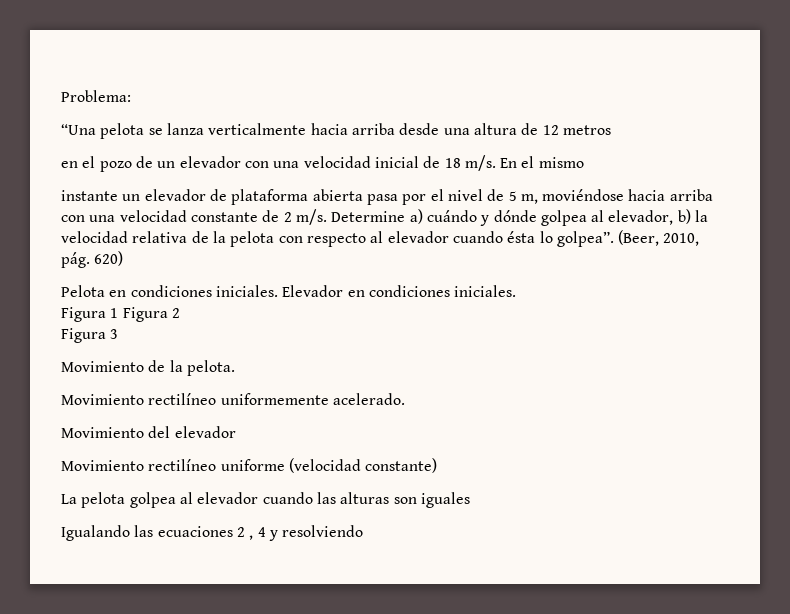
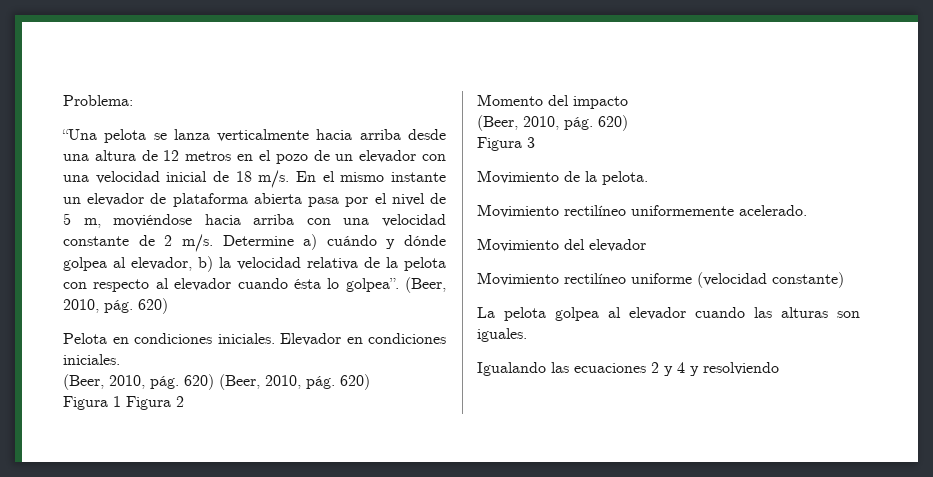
- “Una pelota se lanza verticalmente hacia arriba desde una altura de 12 metros
- en el pozo de un elevador con una velocidad inicial de 18 m/s.
+ “Una pelota se lanza verticalmente hacia arriba desde una altura de 12 metros en el pozo de un elevador con una velocidad inicial de 18 m/s.
- En el mismo
- instante un elevador de plataforma abierta pasa por el nivel de 5 m, moviéndose hacia arriba con una velocidad constante de 2 m/s.
+ En el mismo instante un elevador de plataforma abierta pasa por el nivel de 5 m, moviéndose hacia arriba con una velocidad constante de 2 m/s.
+ (Beer, 2010, pág. 620) (Beer, 2010, pág. 620)
  Figura 1 Figura 2
+ Momento del impacto
+ (Beer, 2010, pág. 620)
- La pelota golpea al elevador cuando las alturas son iguales
+ La pelota golpea al elevador cuando las alturas son iguales.
- Igualando las ecuaciones 2 , 4 y resolviendo
+ Igualando las ecuaciones 2 y 4 y resolviendo

